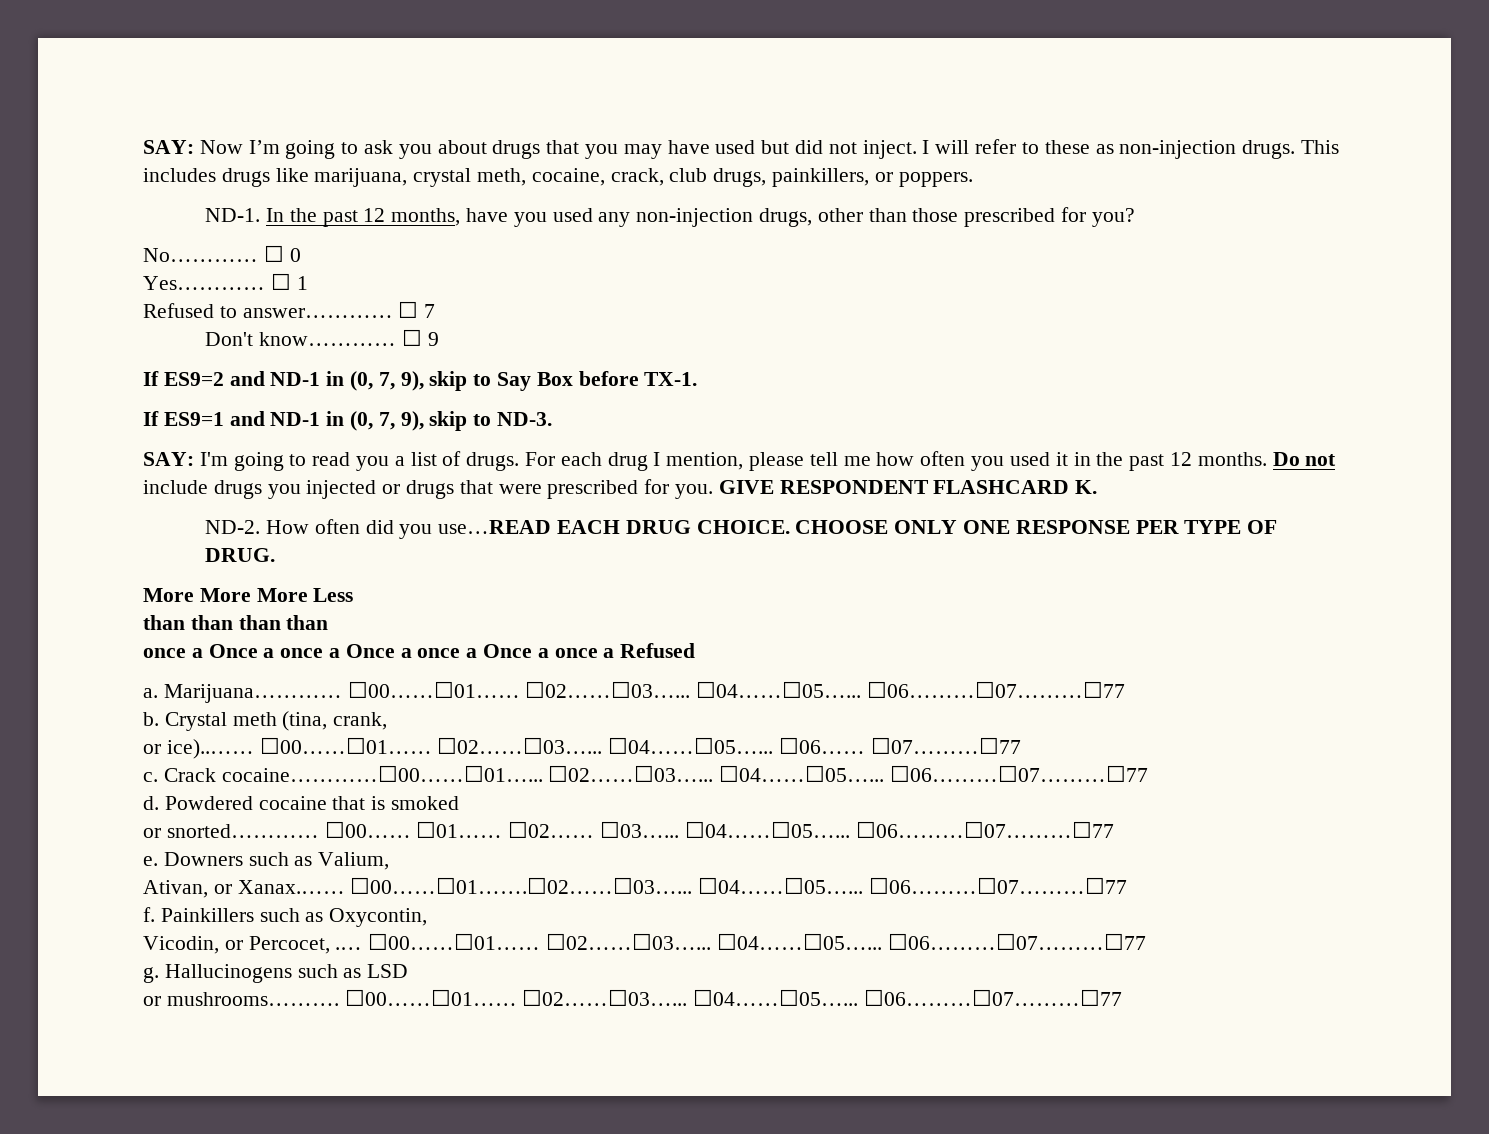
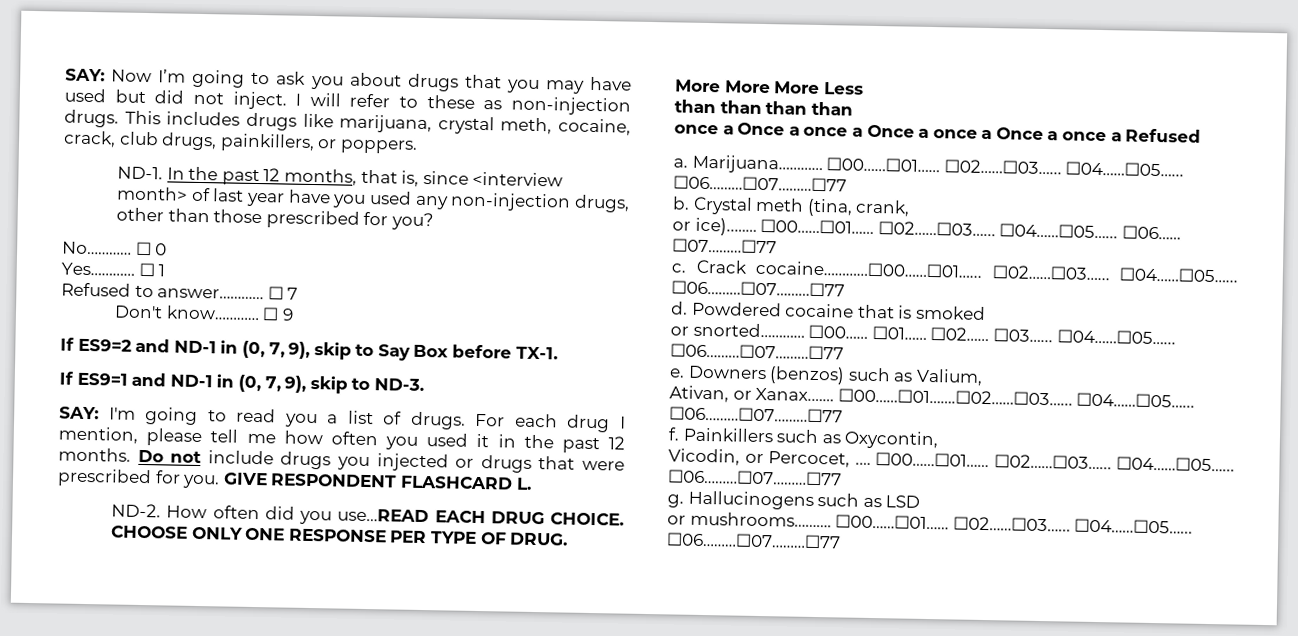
- In the past 12 months, have you used any non-injection drugs, other than those prescribed for you?
+ In the past 12 months, that is, since <interview month> of last year have you used any non-injection drugs, other than those prescribed for you?
- GIVE RESPONDENT FLASHCARD K.
+ GIVE RESPONDENT FLASHCARD L.
- Downers such as Valium,
+ Downers (benzos) such as Valium,

